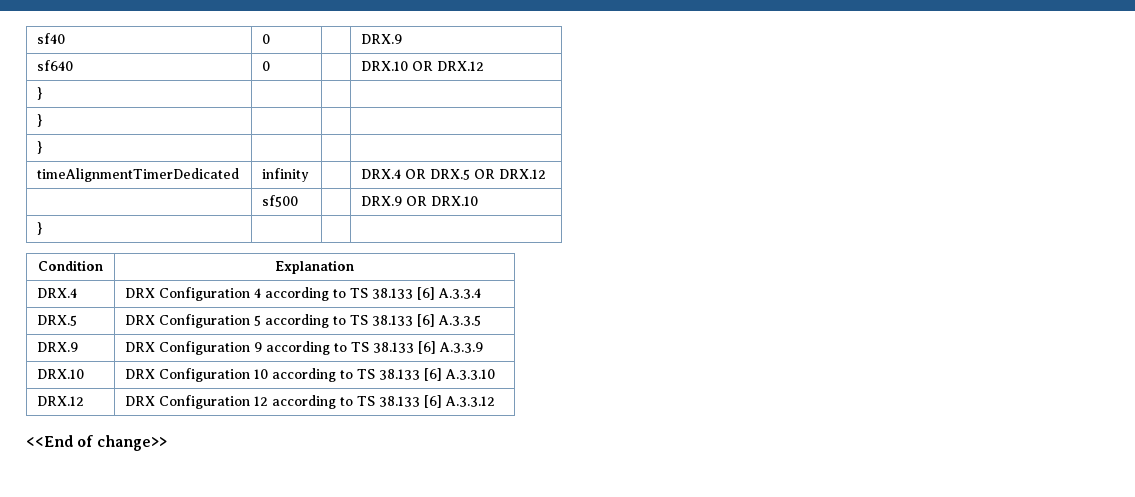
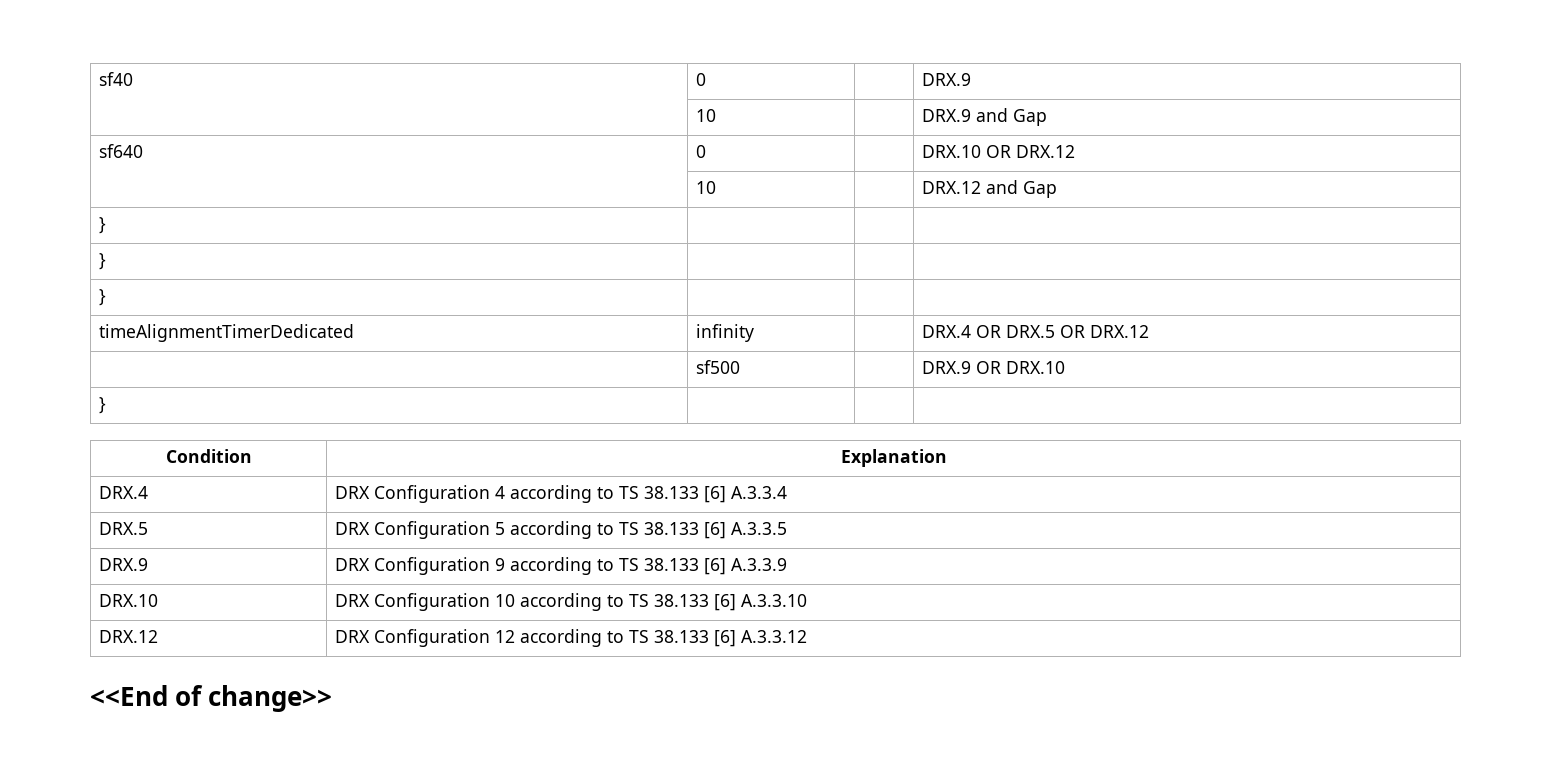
+ | 10 | | DRX.9 and Gap
+ | 10 | | DRX.12 and Gap

